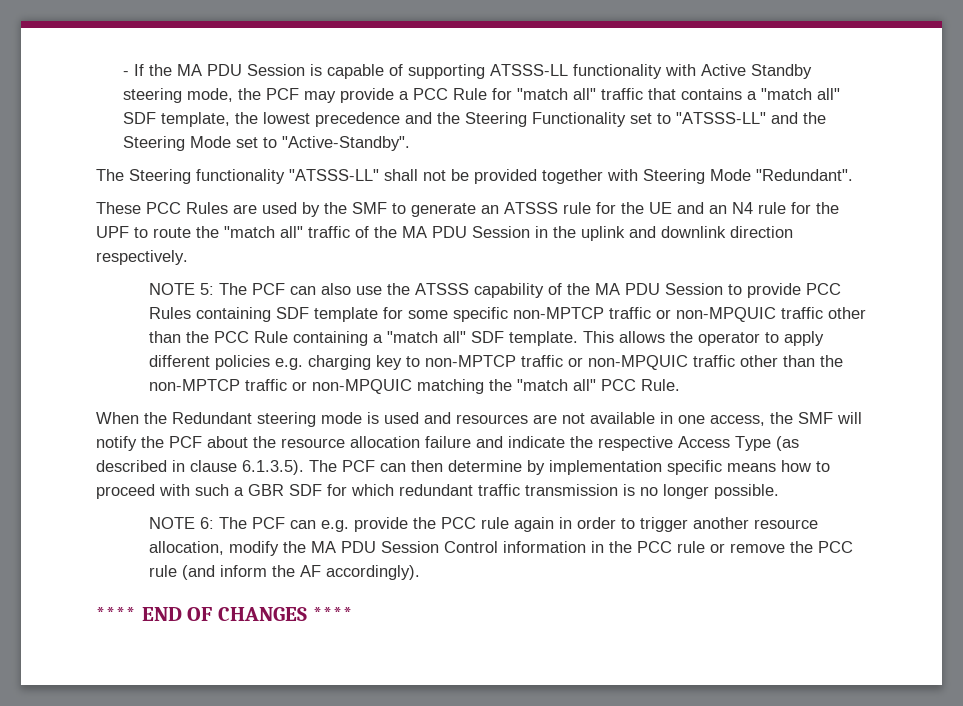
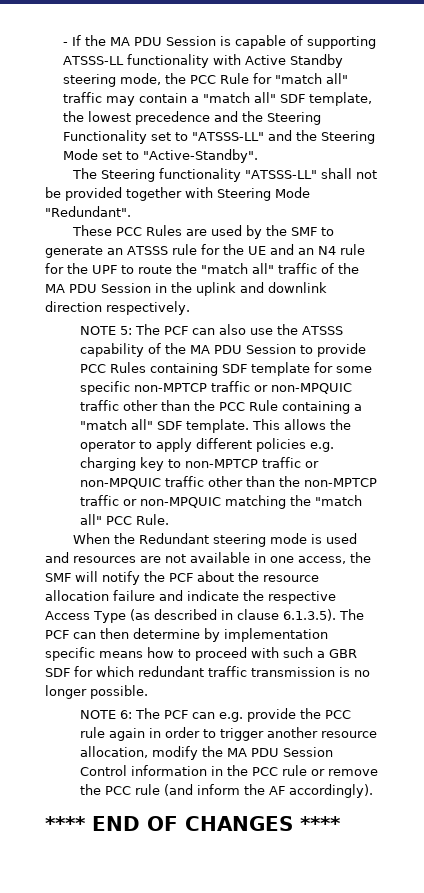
- - If the MA PDU Session is capable of supporting ATSSS-LL functionality with Active Standby steering mode, the PCF may provide a PCC Rule for "match all" traffic that contains a "match all" SDF template, the lowest precedence and the Steering Functionality set to "ATSSS-LL" and the Steering Mode set to "Active-Standby".
+ - If the MA PDU Session is capable of supporting ATSSS-LL functionality with Active Standby steering mode, the PCC Rule for "match all" traffic may contain a "match all" SDF template, the lowest precedence and the Steering Functionality set to "ATSSS-LL" and the Steering Mode set to "Active-Standby".

